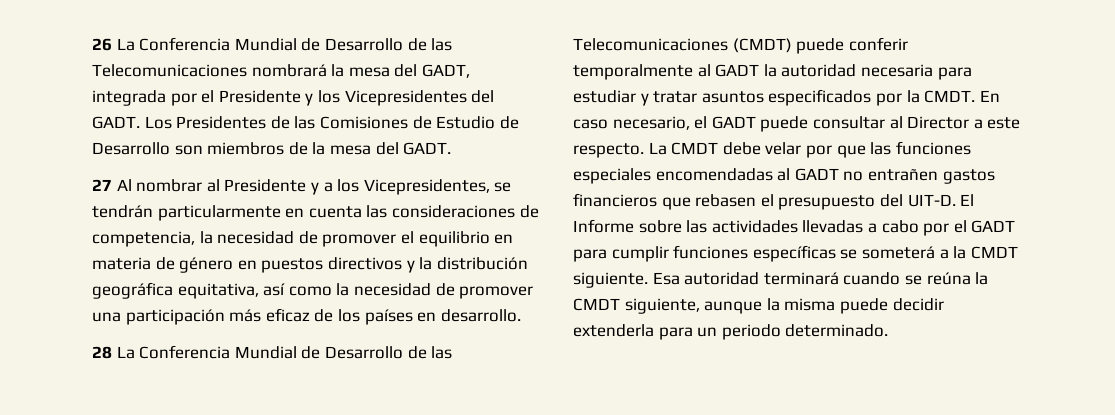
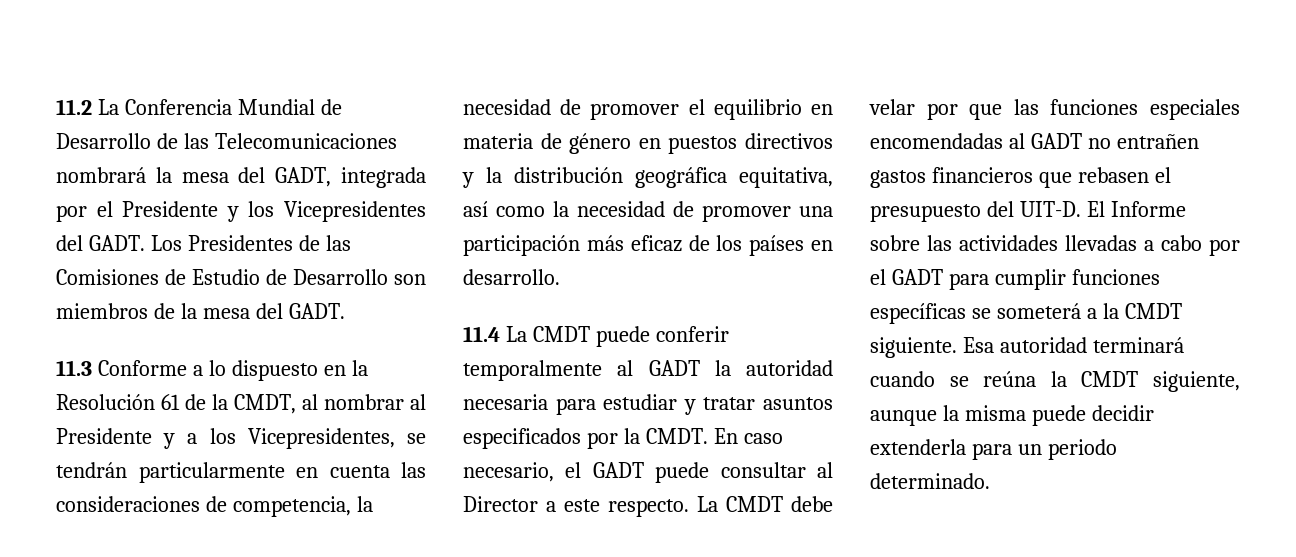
- 26 La Conferencia Mundial de Desarrollo de las Telecomunicaciones nombrará la mesa del GADT, integrada por el Presidente y los Vicepresidentes del GADT.
+ 11.2 La Conferencia Mundial de Desarrollo de las Telecomunicaciones nombrará la mesa del GADT, integrada por el Presidente y los Vicepresidentes del GADT.
- 27 Al nombrar al Presidente y a los Vicepresidentes, se tendrán particularmente en cuenta las consideraciones de competencia, la necesidad de promover el equilibrio en materia de género en puestos directivos y la distribución geográfica equitativa, así como la necesidad de promover una participación más eficaz de los países en desarrollo.
+ 11.3 Conforme a lo dispuesto en la Resolución 61 de la CMDT, al nombrar al Presidente y a los Vicepresidentes, se tendrán particularmente en cuenta las consideraciones de competencia, la necesidad de promover el equilibrio en materia de género en puestos directivos y la distribución geográfica equitativa, así como la necesidad de promover una participación más eficaz de los países en desarrollo.
- 28 La Conferencia Mundial de Desarrollo de las Telecomunicaciones (CMDT) puede conferir temporalmente al GADT la autoridad necesaria para estudiar y tratar asuntos especificados por la CMDT.
+ 11.4 La CMDT puede conferir temporalmente al GADT la autoridad necesaria para estudiar y tratar asuntos especificados por la CMDT.

